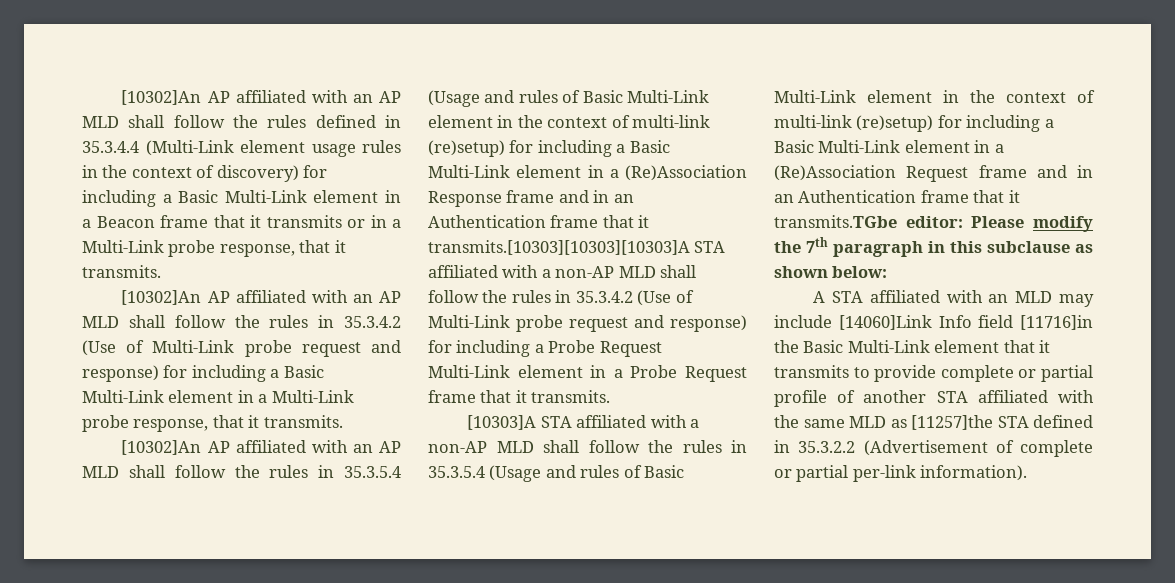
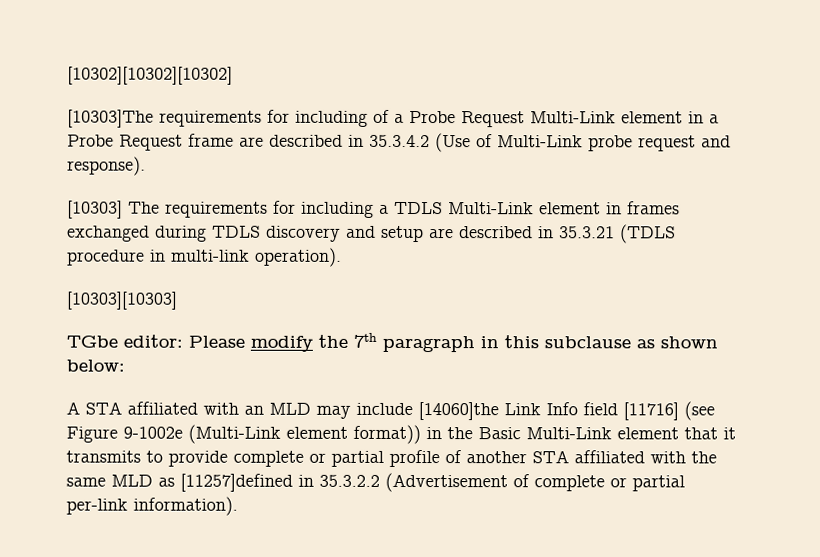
- [10302]An AP affiliated with an AP MLD shall follow the rules defined in 35.3.4.4 (Multi-Link element usage rules in the context of discovery) for including a Basic Multi-Link element in a Beacon frame that it transmits or in a Multi-Link probe response, that it transmits.
- [10302]An AP affiliated with an AP MLD shall follow the rules in 35.3.4.2 (Use of Multi-Link probe request and response) for including a Basic Multi-Link element in a Multi-Link probe response, that it transmits.
- [10302]An AP affiliated with an AP MLD shall follow the rules in 35.3.5.4 (Usage and rules of Basic Multi-Link element in the context of multi-link (re)setup) for including a Basic Multi-Link element in a (Re)Association Response frame and in an Authentication frame that it transmits.[10303][10303][10303]A STA affiliated with a non-AP MLD shall follow the rules in 35.3.4.2 (Use of Multi-Link probe request and response) for including a Probe Request Multi-Link element in a Probe Request frame that it transmits.
- [10303]A STA affiliated with a non-AP MLD shall follow the rules in 35.3.5.4 (Usage and rules of Basic Multi-Link element in the context of multi-link (re)setup) for including a Basic Multi-Link element in a (Re)Association Request frame and in an Authentication frame that it transmits.TGbe editor: Please modify the 7th paragraph in this subclause as shown below:
+ [10302][10302][10302]
+ [10303]The requirements for including of a Probe Request Multi-Link element in a Probe Request frame are described in 35.3.4.2 (Use of Multi-Link probe request and response).
+ [10303] The requirements for including a TDLS Multi-Link element in frames exchanged during TDLS discovery and setup are described in 35.3.21 (TDLS procedure in multi-link operation).
+ [10303][10303]
+ TGbe editor: Please modify the 7th paragraph in this subclause as shown below:
- A STA affiliated with an MLD may include [14060]Link Info field [11716]in the Basic Multi-Link element that it transmits to provide complete or partial profile of another STA affiliated with the same MLD as [11257]the STA defined in 35.3.2.2 (Advertisement of complete or partial per-link information).
+ A STA affiliated with an MLD may include [14060]the Link Info field [11716] (see Figure 9-1002e (Multi-Link element format)) in the Basic Multi-Link element that it transmits to provide complete or partial profile of another STA affiliated with the same MLD as [11257]defined in 35.3.2.2 (Advertisement of complete or partial per-link information).

